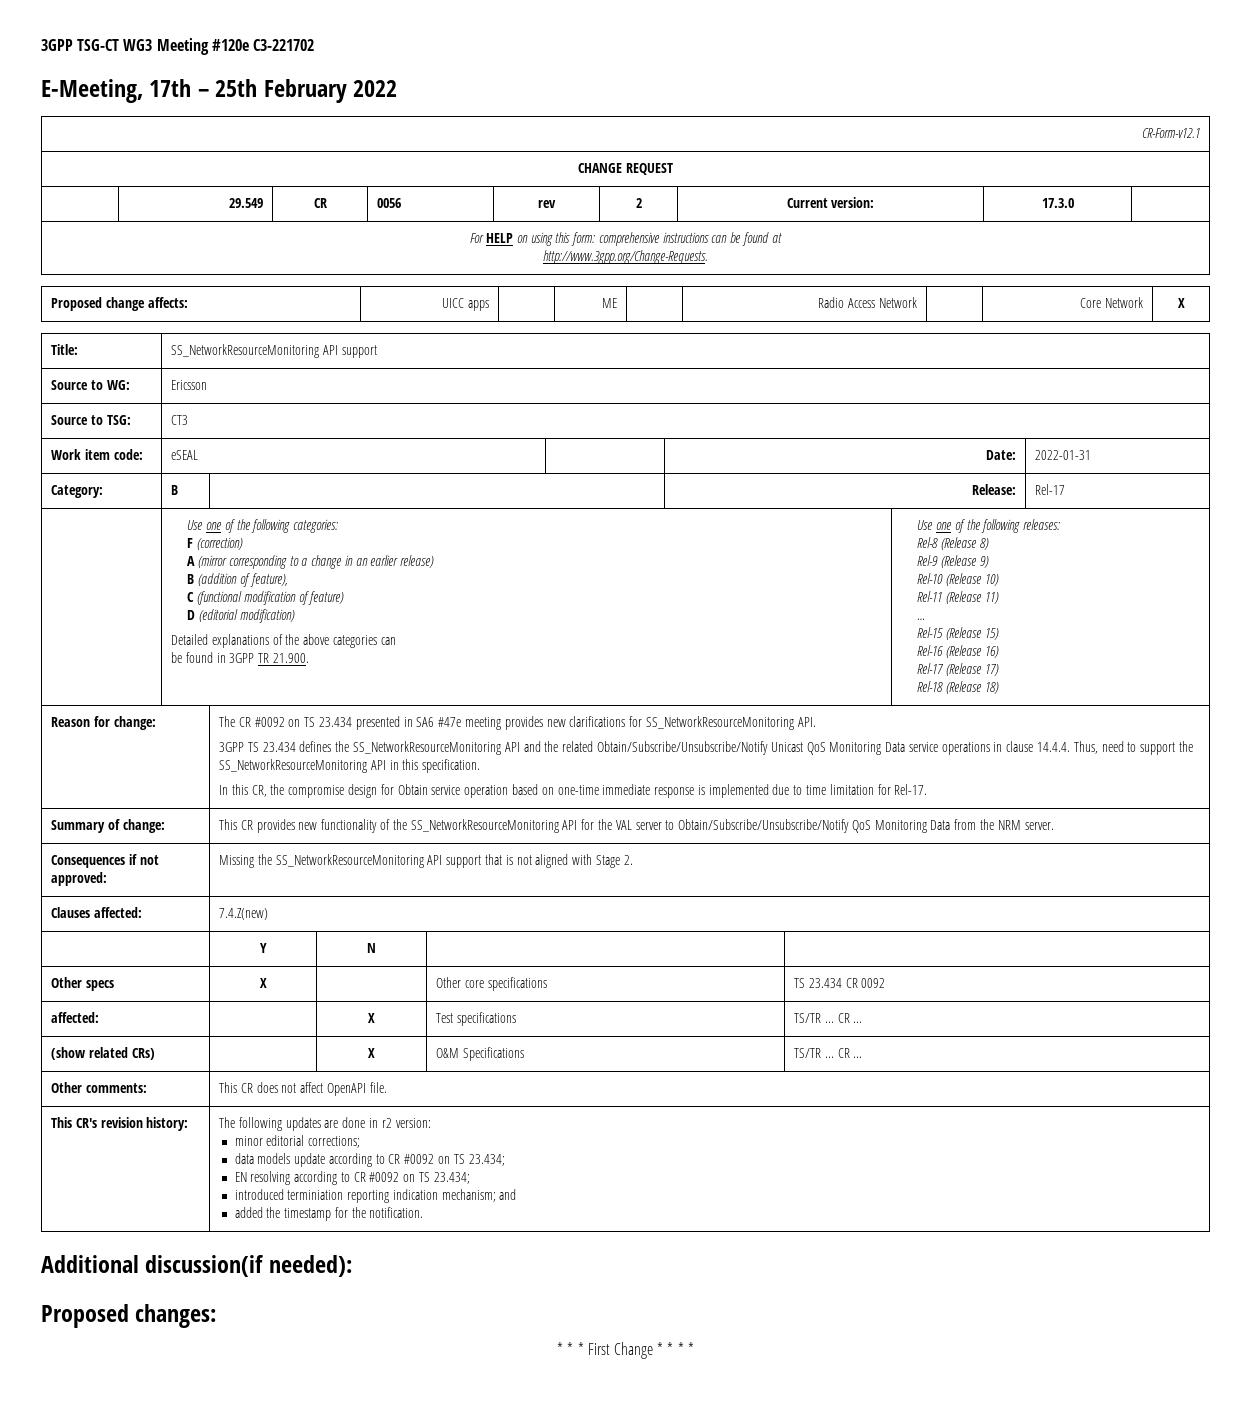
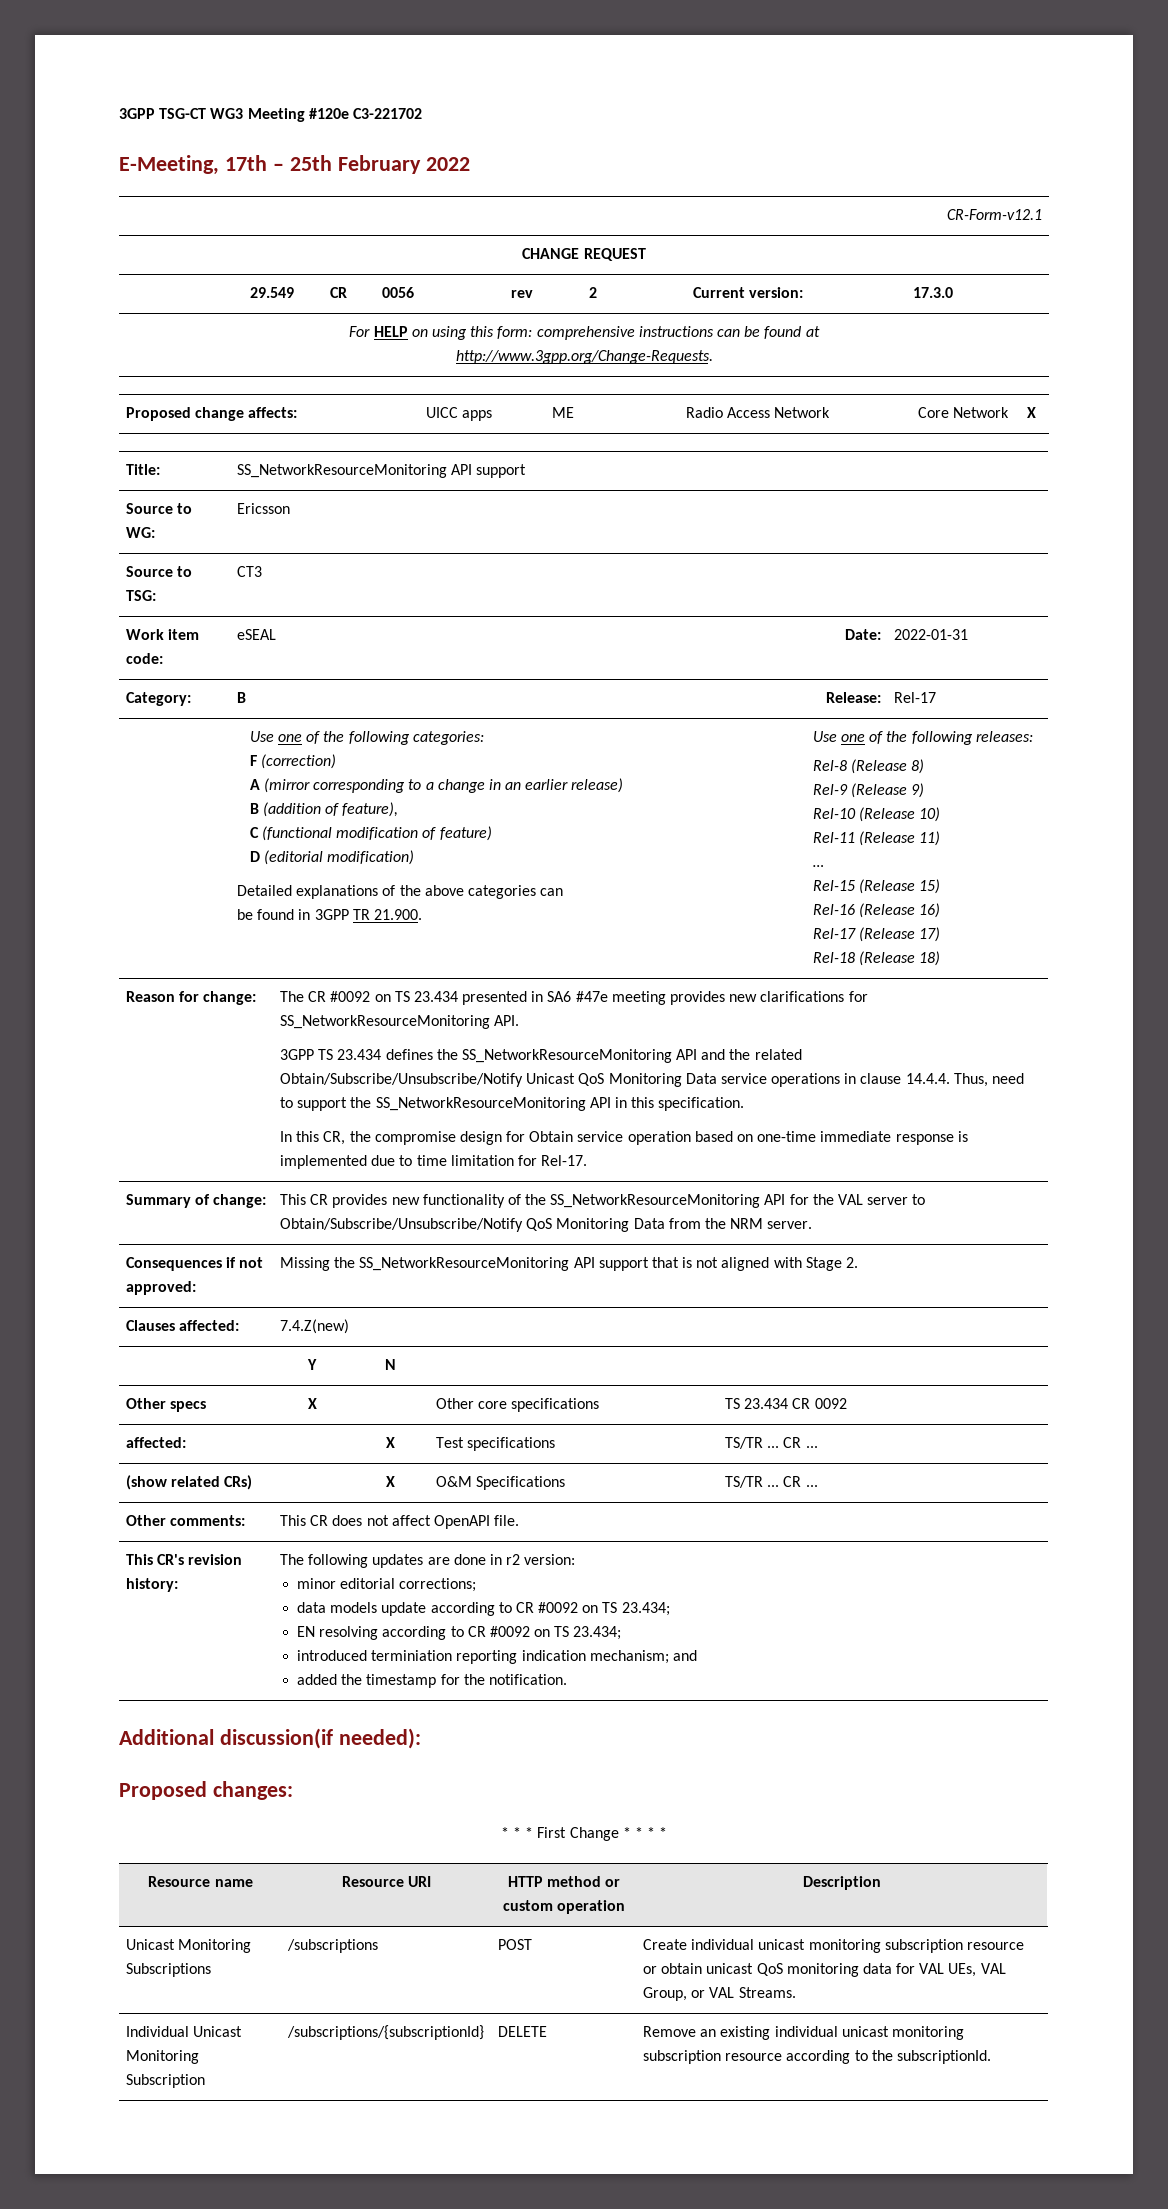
+ Resource name | Resource URI | HTTP method or custom operation | Description
+ Unicast Monitoring Subscriptions | /subscriptions | POST | Create individual unicast monitoring subscription resource or obtain unicast QoS monitoring data for VAL UEs, VAL Group, or VAL Streams.
+ Individual Unicast Monitoring Subscription | /subscriptions/{subscriptionId} | DELETE | Remove an existing individual unicast monitoring subscription resource according to the subscriptionId.

